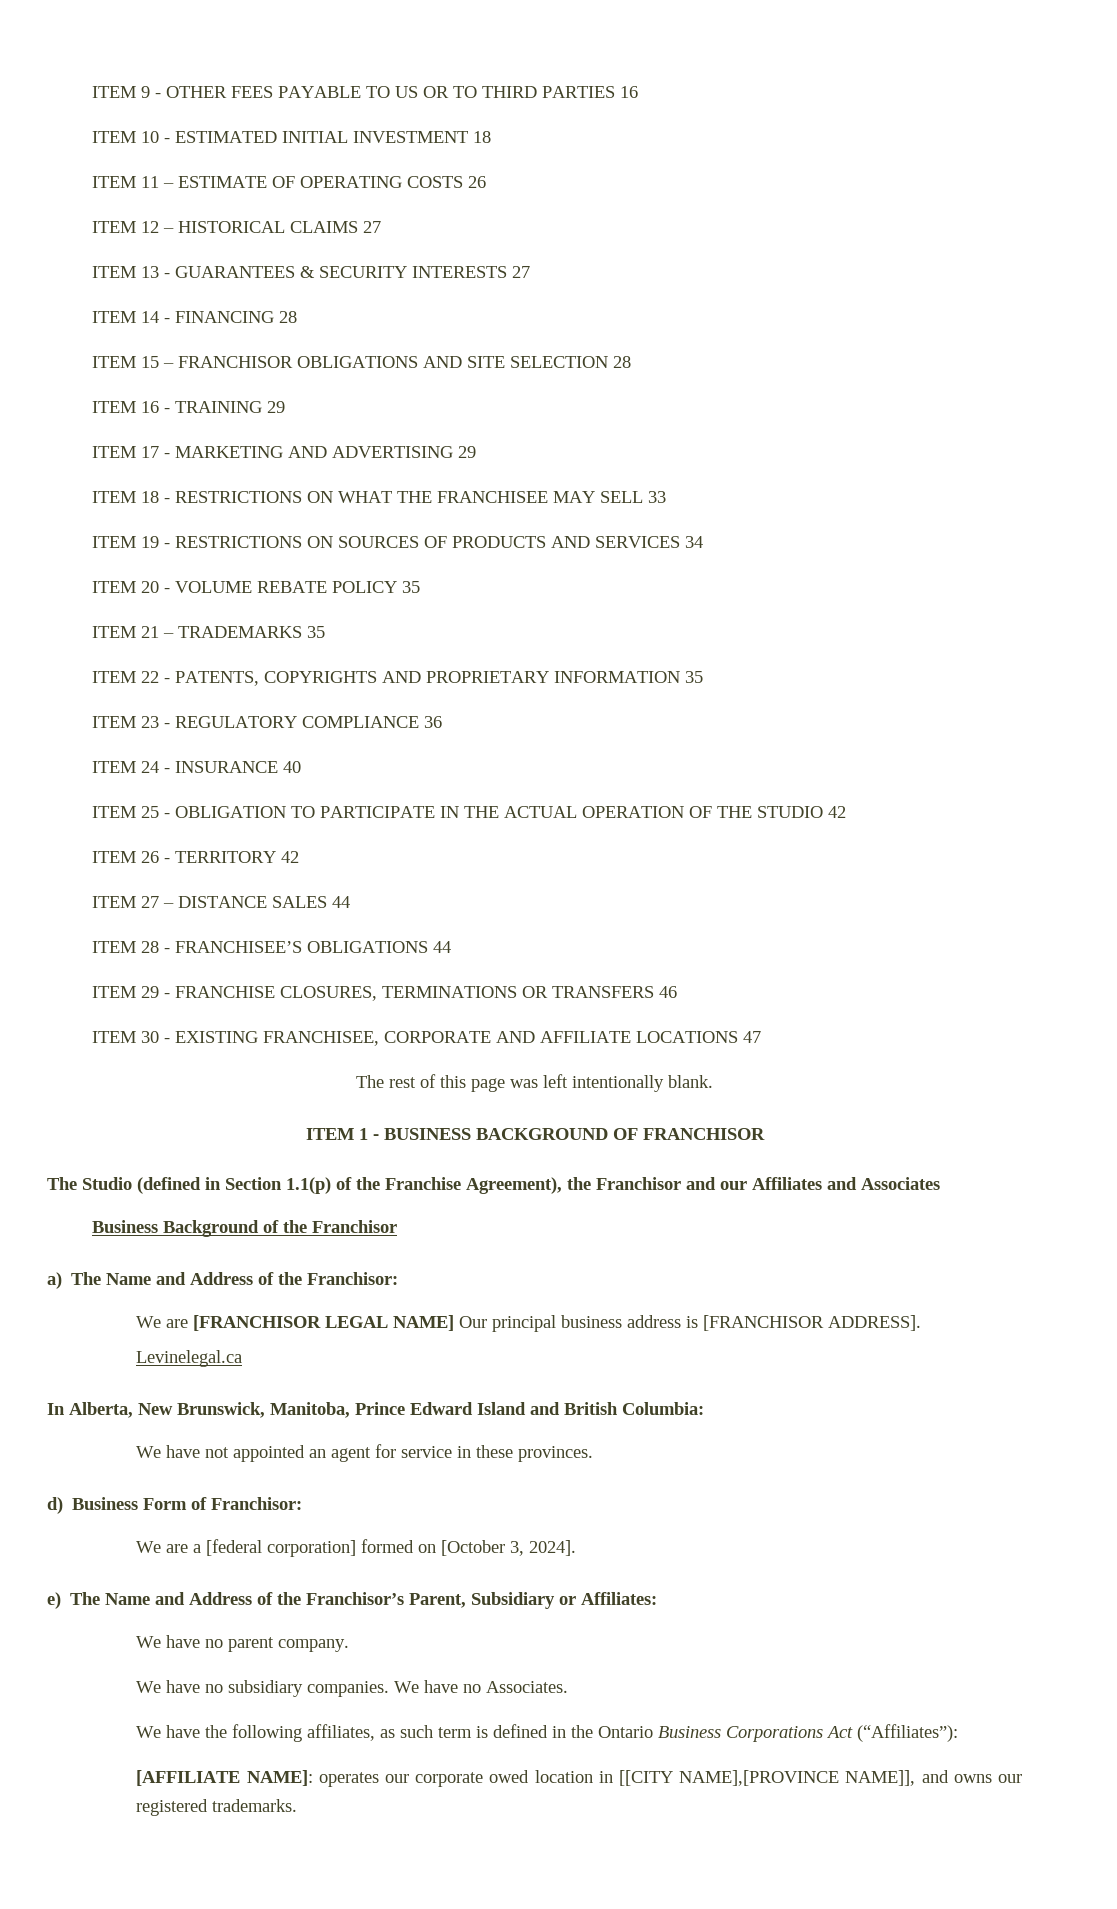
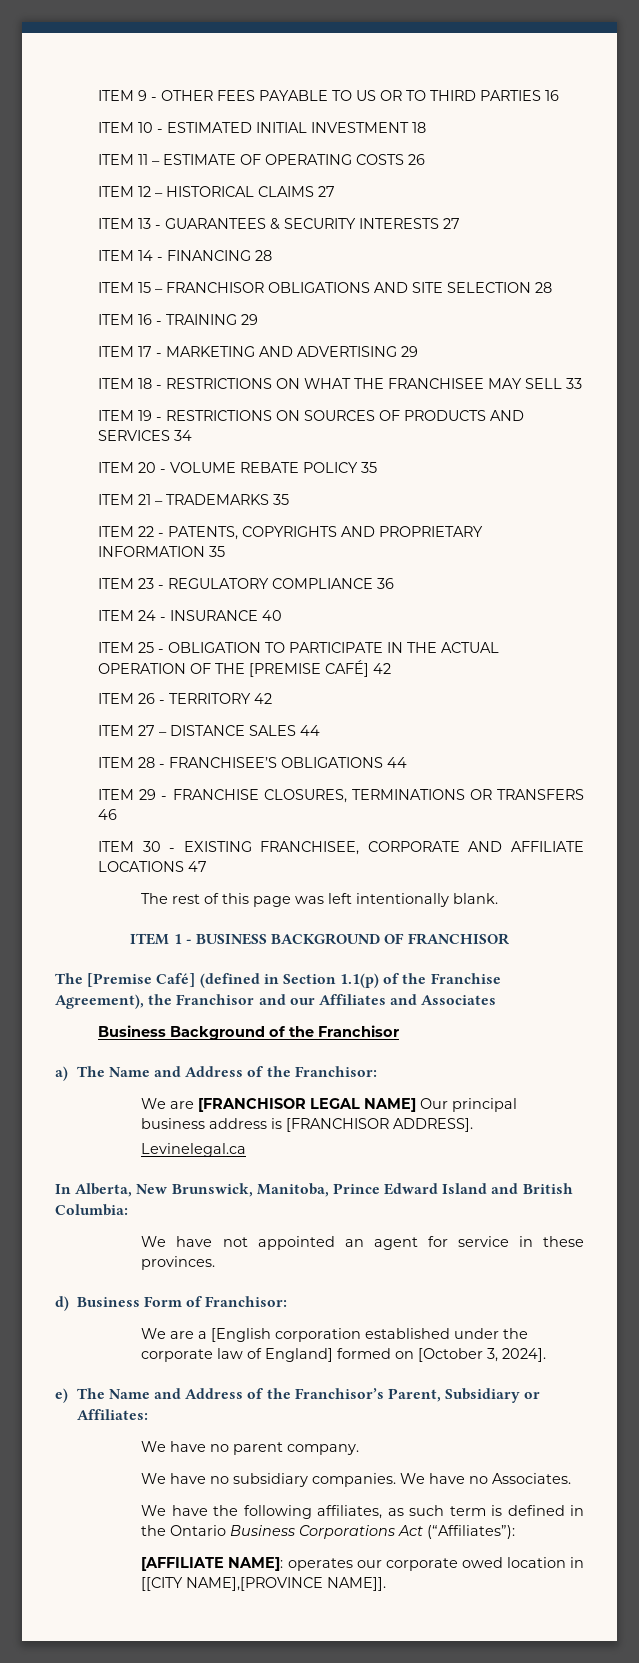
- ITEM 25 - OBLIGATION TO PARTICIPATE IN THE ACTUAL OPERATION OF THE STUDIO 42
+ ITEM 25 - OBLIGATION TO PARTICIPATE IN THE ACTUAL OPERATION OF THE [PREMISE CAFÉ] 42
- The Studio (defined in Section 1.1(p) of the Franchise Agreement), the Franchisor and our Affiliates and Associates
+ The [Premise Café] (defined in Section 1.1(p) of the Franchise Agreement), the Franchisor and our Affiliates and Associates
- We are a [federal corporation] formed on [October 3, 2024].
+ We are a [English corporation established under the corporate law of England] formed on [October 3, 2024].
- [AFFILIATE NAME]: operates our corporate owed location in [[CITY NAME],[PROVINCE NAME]], and owns our registered trademarks.
+ [AFFILIATE NAME]: operates our corporate owed location in [[CITY NAME],[PROVINCE NAME]].

